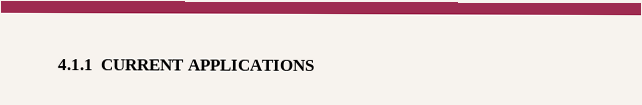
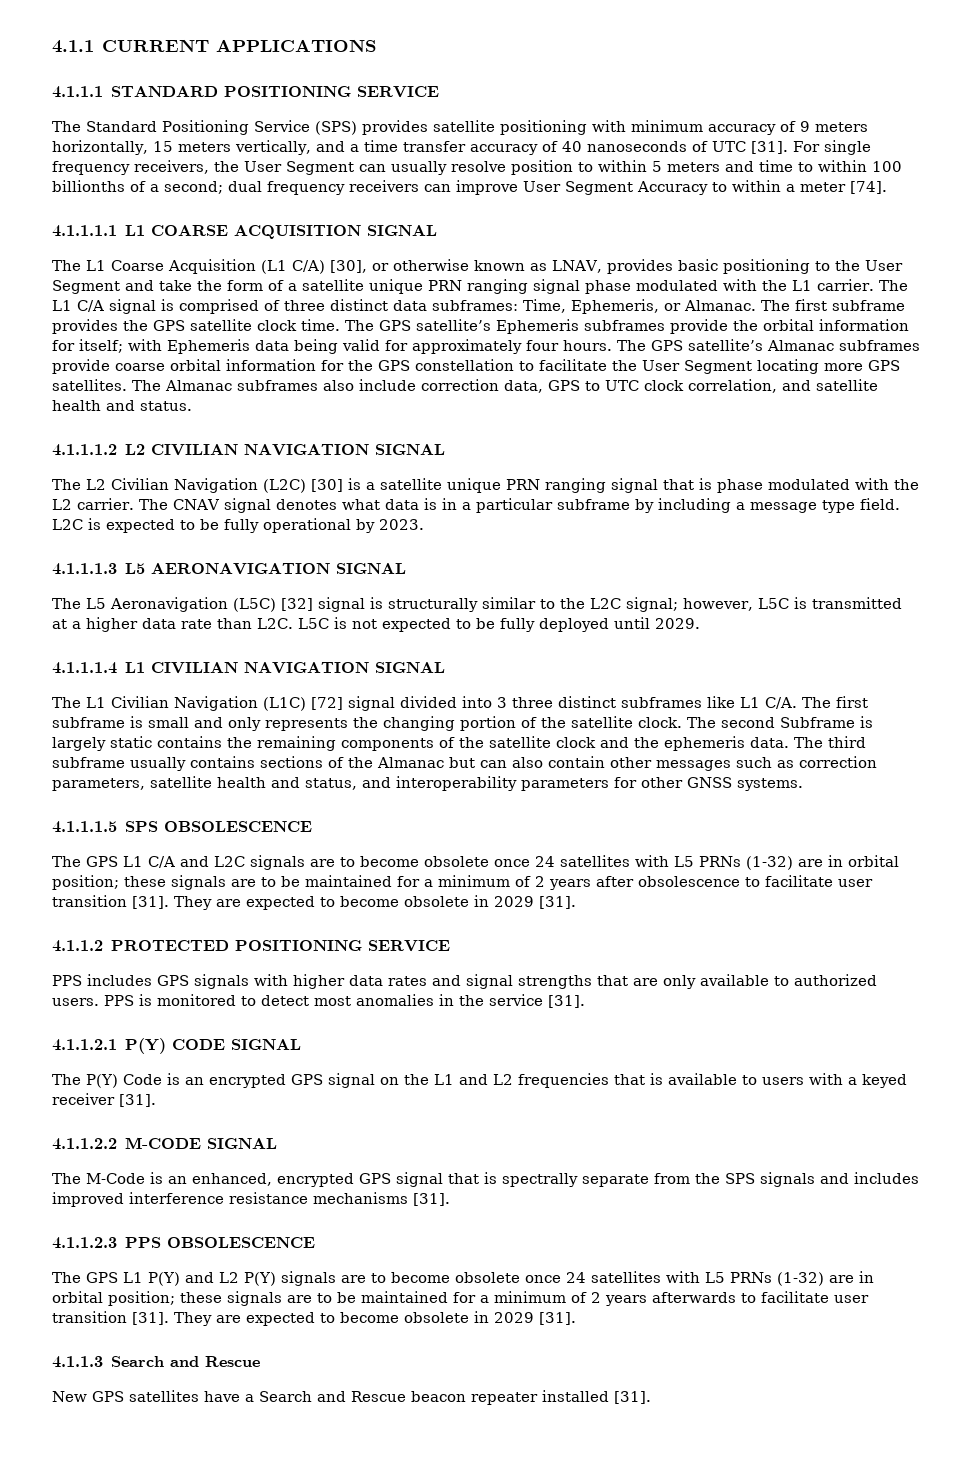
+ 4.1.1.1 STANDARD POSITIONING SERVICE
+ The Standard Positioning Service (SPS) provides satellite positioning with minimum accuracy of 9 meters horizontally, 15 meters vertically, and a time transfer accuracy of 40 nanoseconds of UTC [31]. For single frequency receivers, the User Segment can usually resolve position to within 5 meters and time to within 100 billionths of a second; dual frequency receivers can improve User Segment Accuracy to within a meter [74].
+ 4.1.1.1.1 L1 COARSE ACQUISITION SIGNAL
+ The L1 Coarse Acquisition (L1 C/A) [30], or otherwise known as LNAV, provides basic positioning to the User Segment and take the form of a satellite unique PRN ranging signal phase modulated with the L1 carrier. The L1 C/A signal is comprised of three distinct data subframes: Time, Ephemeris, or Almanac. The first subframe provides the GPS satellite clock time. The GPS satellite’s Ephemeris subframes provide the orbital information for itself; with Ephemeris data being valid for approximately four hours. The GPS satellite’s Almanac subframes provide coarse orbital information for the GPS constellation to facilitate the User Segment locating more GPS satellites. The Almanac subframes also include correction data, GPS to UTC clock correlation, and satellite health and status.
+ 4.1.1.1.2 L2 CIVILIAN NAVIGATION SIGNAL
+ The L2 Civilian Navigation (L2C) [30] is a satellite unique PRN ranging signal that is phase modulated with the L2 carrier. The CNAV signal denotes what data is in a particular subframe by including a message type field. L2C is expected to be fully operational by 2023.
+ 4.1.1.1.3 L5 AERONAVIGATION SIGNAL
+ The L5 Aeronavigation (L5C) [32] signal is structurally similar to the L2C signal; however, L5C is transmitted at a higher data rate than L2C. L5C is not expected to be fully deployed until 2029.
+ 4.1.1.1.4 L1 CIVILIAN NAVIGATION SIGNAL
+ The L1 Civilian Navigation (L1C) [72] signal divided into 3 three distinct subframes like L1 C/A. The first subframe is small and only represents the changing portion of the satellite clock. The second Subframe is largely static contains the remaining components of the satellite clock and the ephemeris data. The third subframe usually contains sections of the Almanac but can also contain other messages such as correction parameters, satellite health and status, and interoperability parameters for other GNSS systems.
+ 4.1.1.1.5 SPS OBSOLESCENCE
+ The GPS L1 C/A and L2C signals are to become obsolete once 24 satellites with L5 PRNs (1-32) are in orbital position; these signals are to be maintained for a minimum of 2 years after obsolescence to facilitate user transition [31]. They are expected to become obsolete in 2029 [31].
+ 4.1.1.2 PROTECTED POSITIONING SERVICE
+ PPS includes GPS signals with higher data rates and signal strengths that are only available to authorized users. PPS is monitored to detect most anomalies in the service [31].
+ 4.1.1.2.1 P(Y) CODE SIGNAL
+ The P(Y) Code is an encrypted GPS signal on the L1 and L2 frequencies that is available to users with a keyed receiver [31].
+ 4.1.1.2.2 M-CODE SIGNAL
+ The M-Code is an enhanced, encrypted GPS signal that is spectrally separate from the SPS signals and includes improved interference resistance mechanisms [31].
+ 4.1.1.2.3 PPS OBSOLESCENCE
+ The GPS L1 P(Y) and L2 P(Y) signals are to become obsolete once 24 satellites with L5 PRNs (1-32) are in orbital position; these signals are to be maintained for a minimum of 2 years afterwards to facilitate user transition [31]. They are expected to become obsolete in 2029 [31].
+ 4.1.1.3 Search and Rescue
+ New GPS satellites have a Search and Rescue beacon repeater installed [31].

